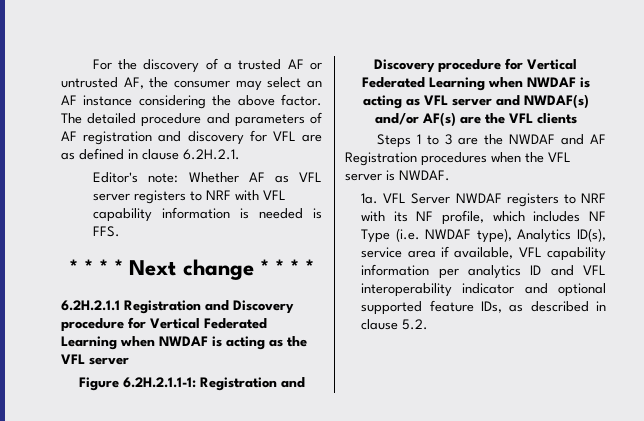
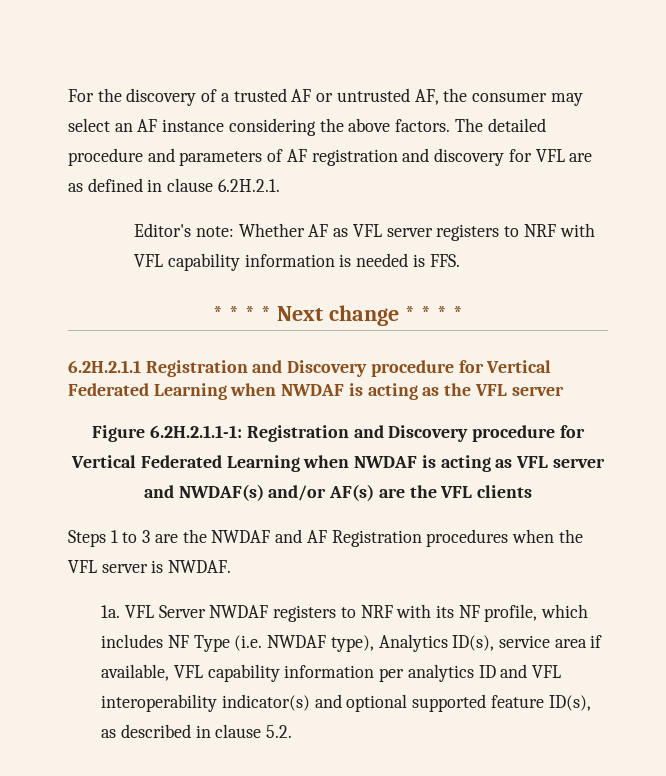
- For the discovery of a trusted AF or untrusted AF, the consumer may select an AF instance considering the above factor.
+ For the discovery of a trusted AF or untrusted AF, the consumer may select an AF instance considering the above factors.
- VFL Server NWDAF registers to NRF with its NF profile, which includes NF Type (i.e. NWDAF type), Analytics ID(s), service area if available, VFL capability information per analytics ID and VFL interoperability indicator and optional supported feature IDs, as described in clause 5.2.
+ VFL Server NWDAF registers to NRF with its NF profile, which includes NF Type (i.e. NWDAF type), Analytics ID(s), service area if available, VFL capability information per analytics ID and VFL interoperability indicator(s) and optional supported feature ID(s), as described in clause 5.2.

